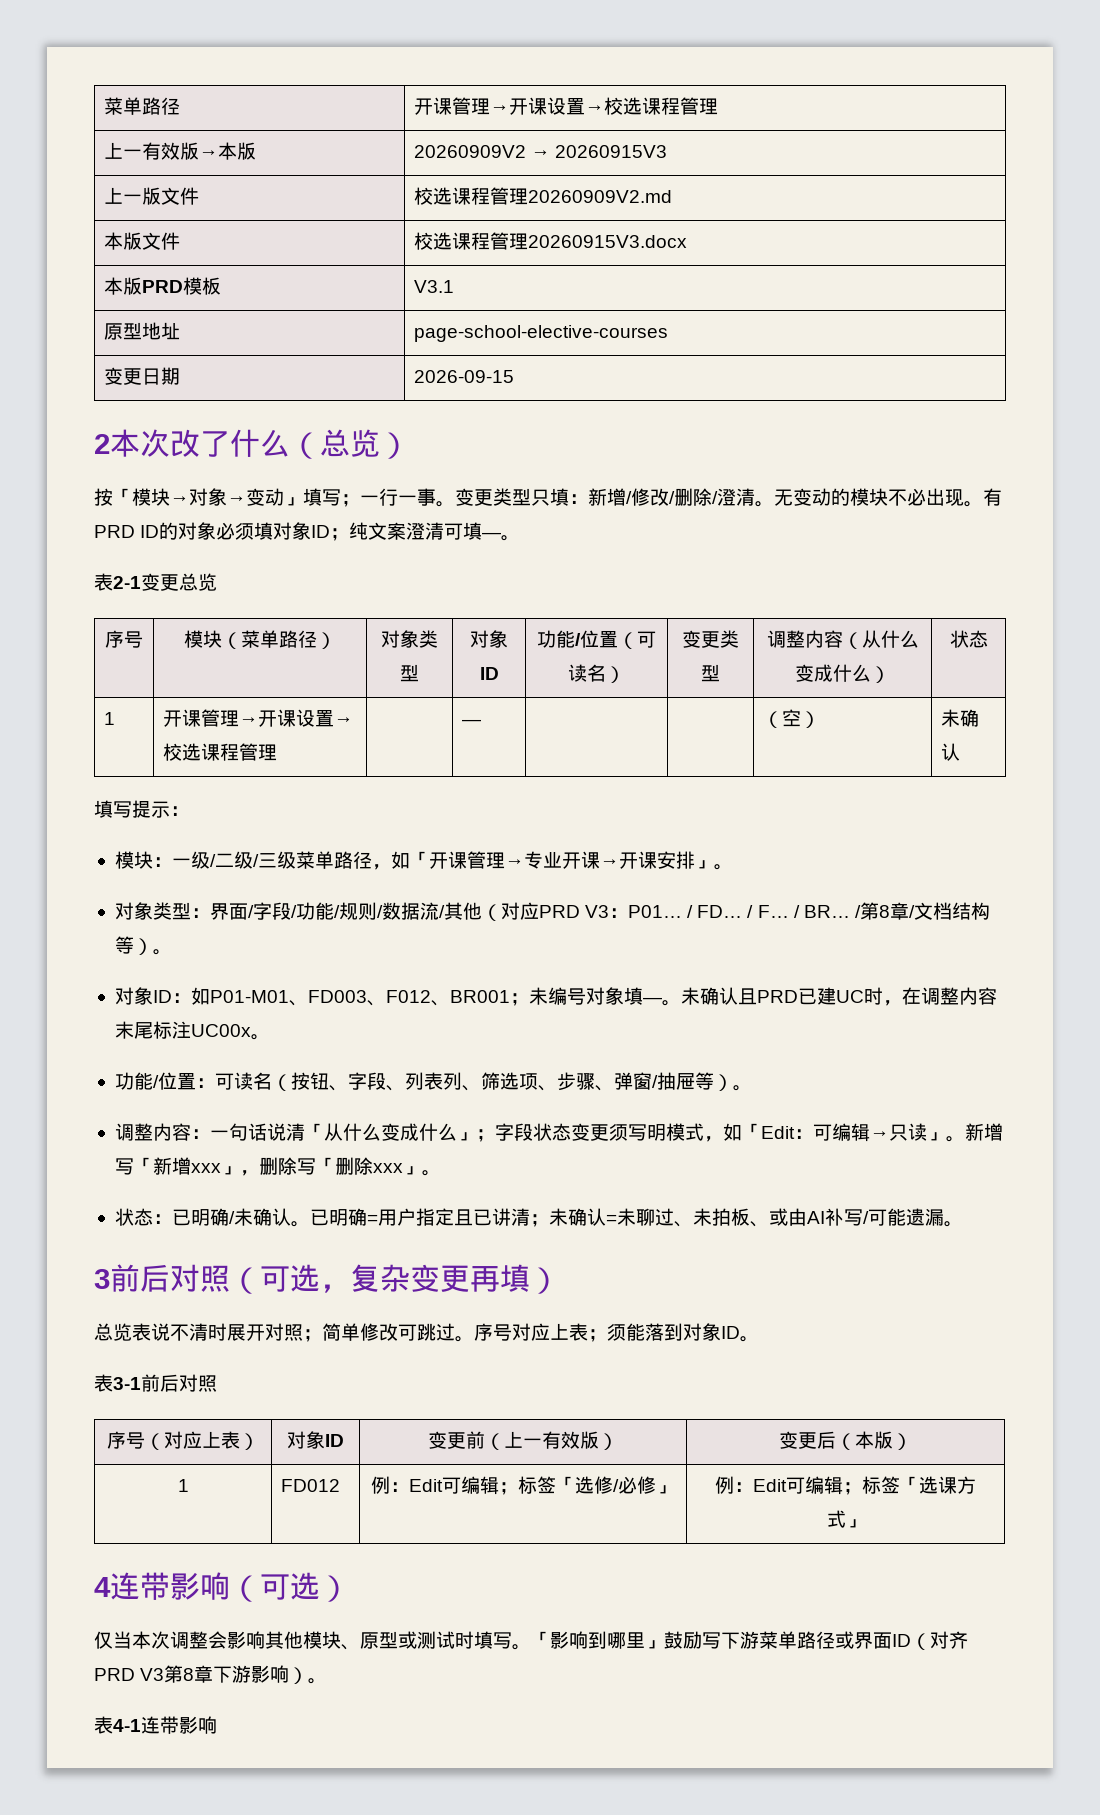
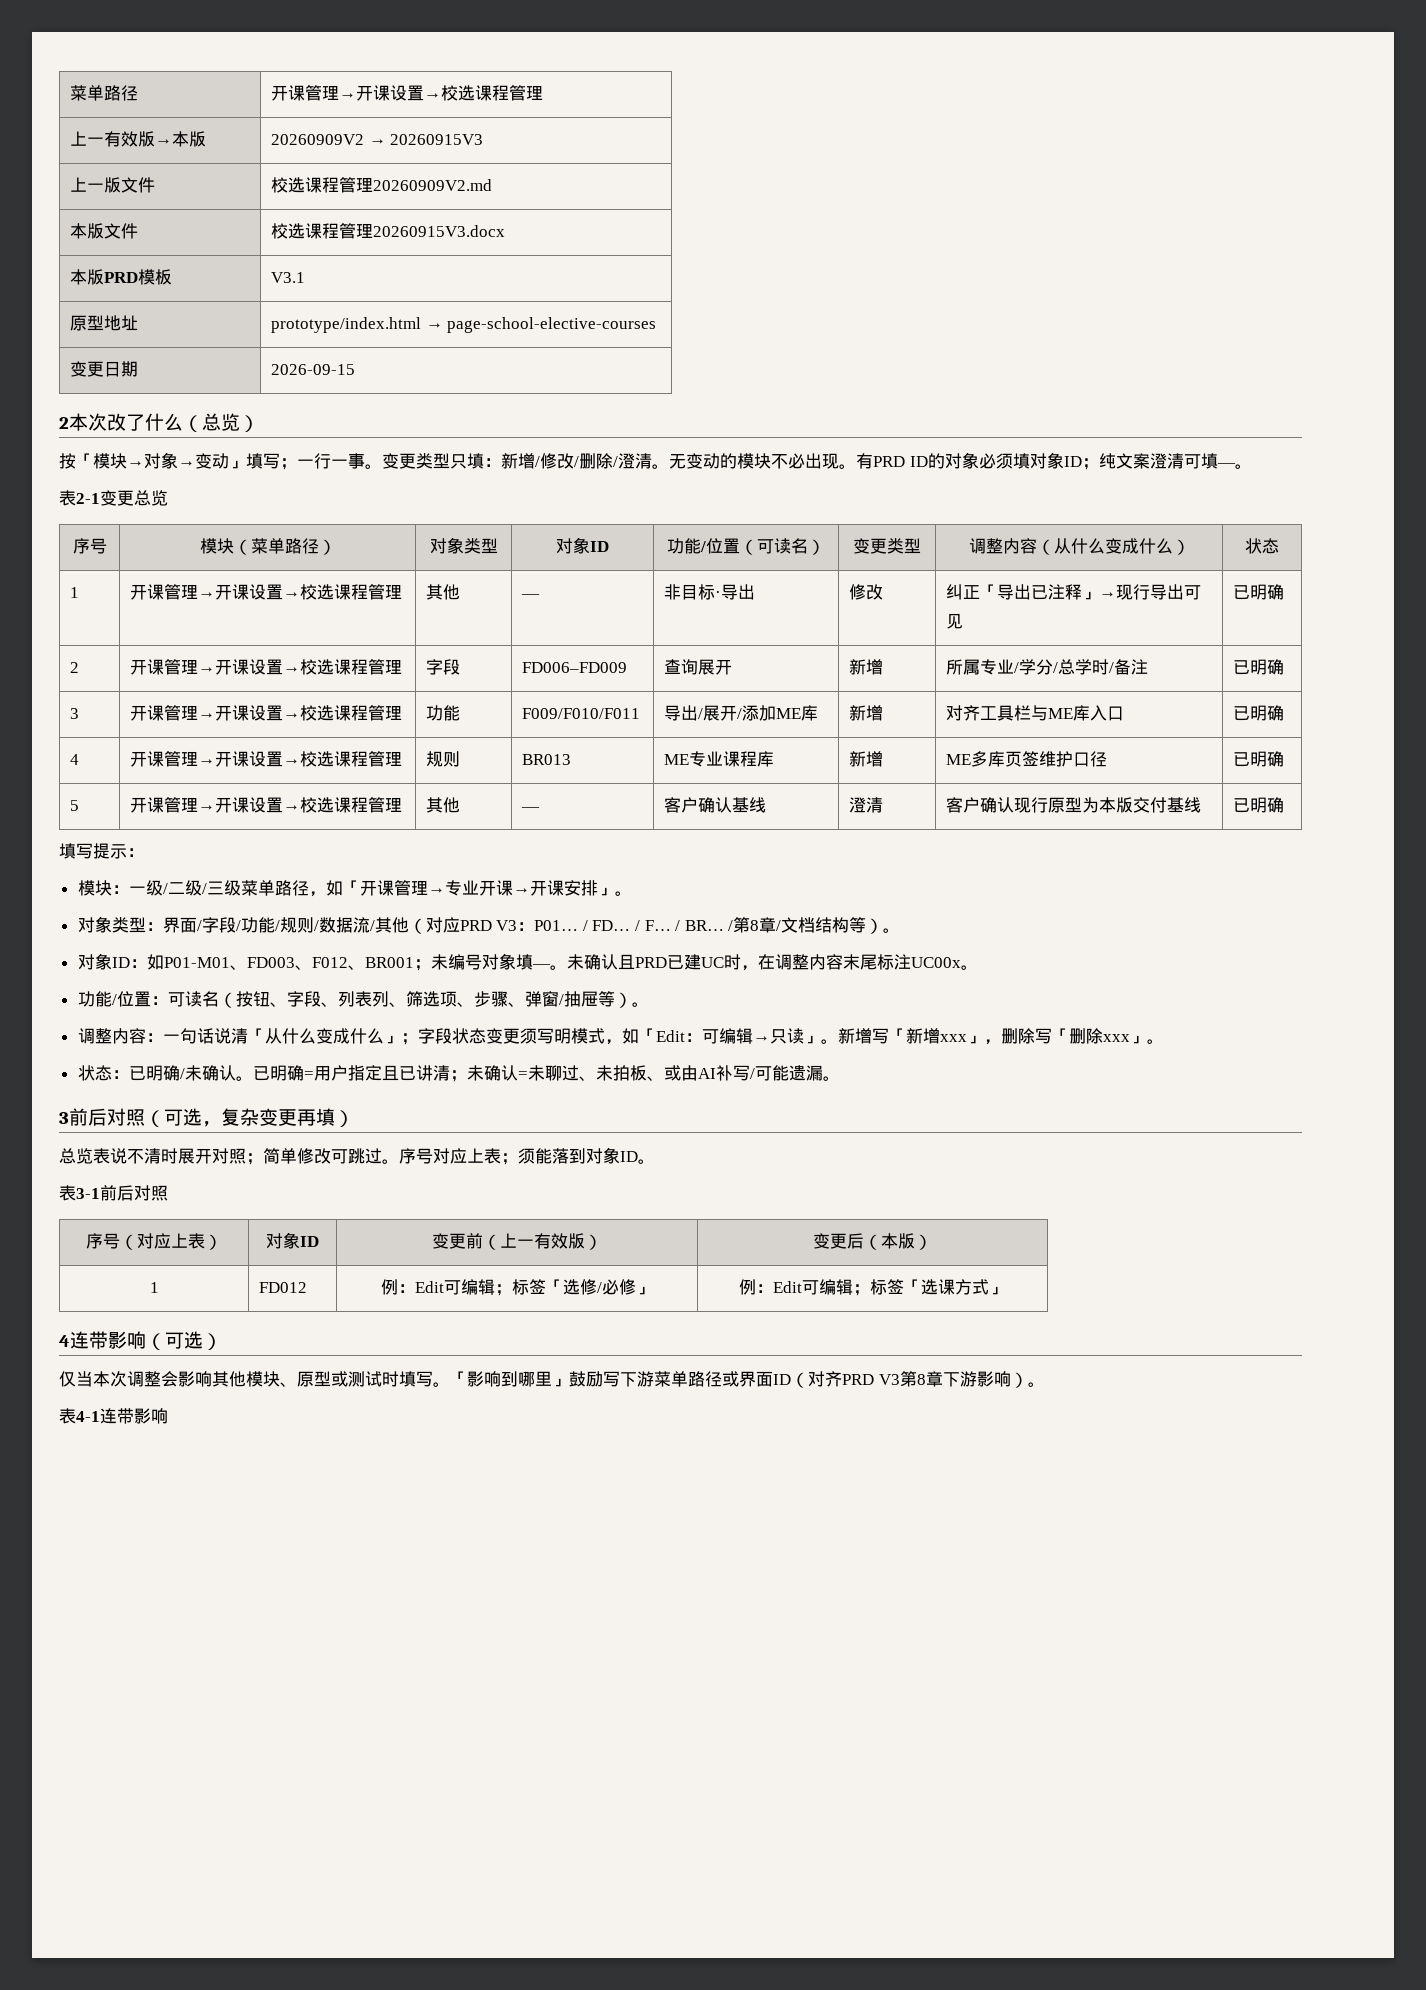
- 原型地址 | page-school-elective-courses
+ 原型地址 | prototype/index.html → page-school-elective-courses
- 1 | 开课管理→开课设置→校选课程管理 | | — | | | （空） | 未确认
+ 1 | 开课管理→开课设置→校选课程管理 | 其他 | — | 非目标·导出 | 修改 | 纠正「导出已注释」→现行导出可见 | 已明确
+ 2 | 开课管理→开课设置→校选课程管理 | 字段 | FD006–FD009 | 查询展开 | 新增 | 所属专业/学分/总学时/备注 | 已明确
+ 3 | 开课管理→开课设置→校选课程管理 | 功能 | F009/F010/F011 | 导出/展开/添加ME库 | 新增 | 对齐工具栏与ME库入口 | 已明确
+ 4 | 开课管理→开课设置→校选课程管理 | 规则 | BR013 | ME专业课程库 | 新增 | ME多库页签维护口径 | 已明确
+ 5 | 开课管理→开课设置→校选课程管理 | 其他 | — | 客户确认基线 | 澄清 | 客户确认现行原型为本版交付基线 | 已明确

